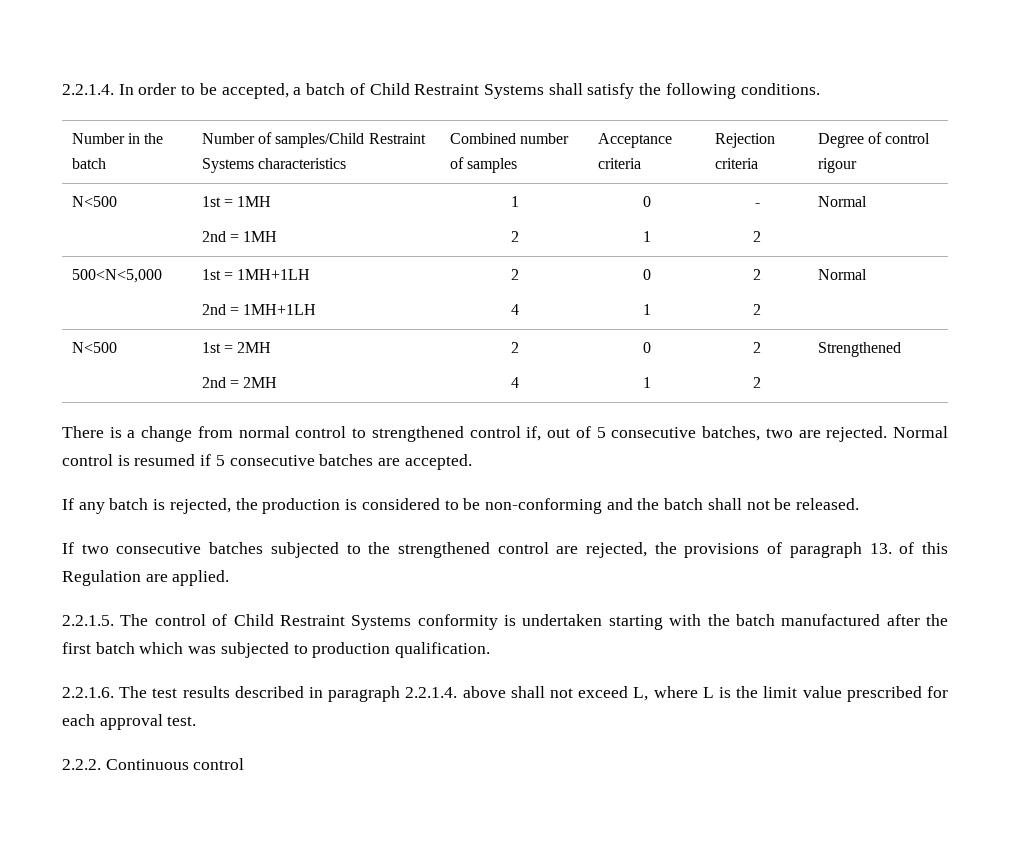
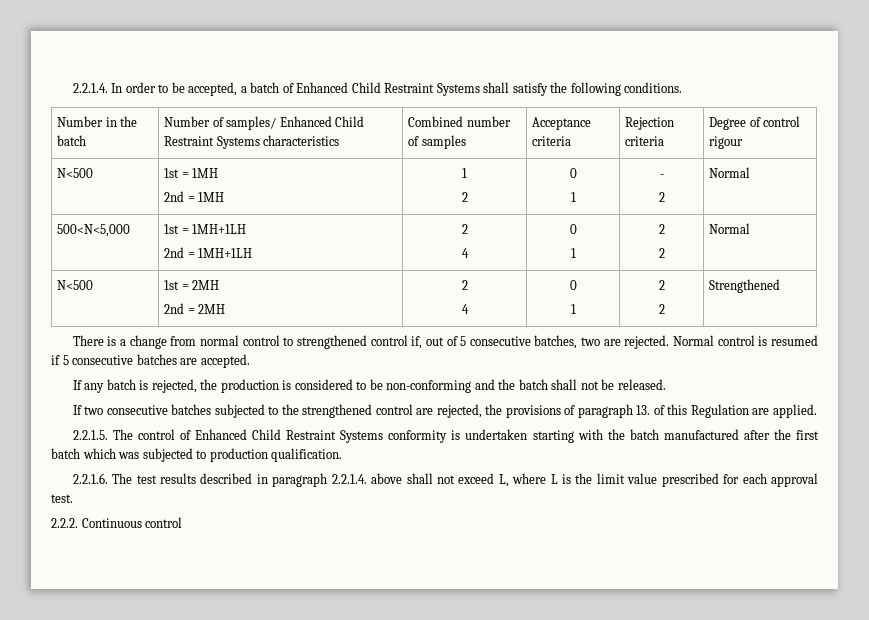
- 2.2.1.4. In order to be accepted, a batch of Child Restraint Systems shall satisfy the following conditions.
+ 2.2.1.4. In order to be accepted, a batch of Enhanced Child Restraint Systems shall satisfy the following conditions.
- Number in the batch | Number of samples/Child Restraint Systems characteristics | Combined number of samples | Acceptance criteria | Rejection criteria | Degree of control rigour
+ Number in the batch | Number of samples/ Enhanced Child Restraint Systems characteristics | Combined number of samples | Acceptance criteria | Rejection criteria | Degree of control rigour
- 2.2.1.5. The control of Child Restraint Systems conformity is undertaken starting with the batch manufactured after the first batch which was subjected to production qualification.
+ 2.2.1.5. The control of Enhanced Child Restraint Systems conformity is undertaken starting with the batch manufactured after the first batch which was subjected to production qualification.

